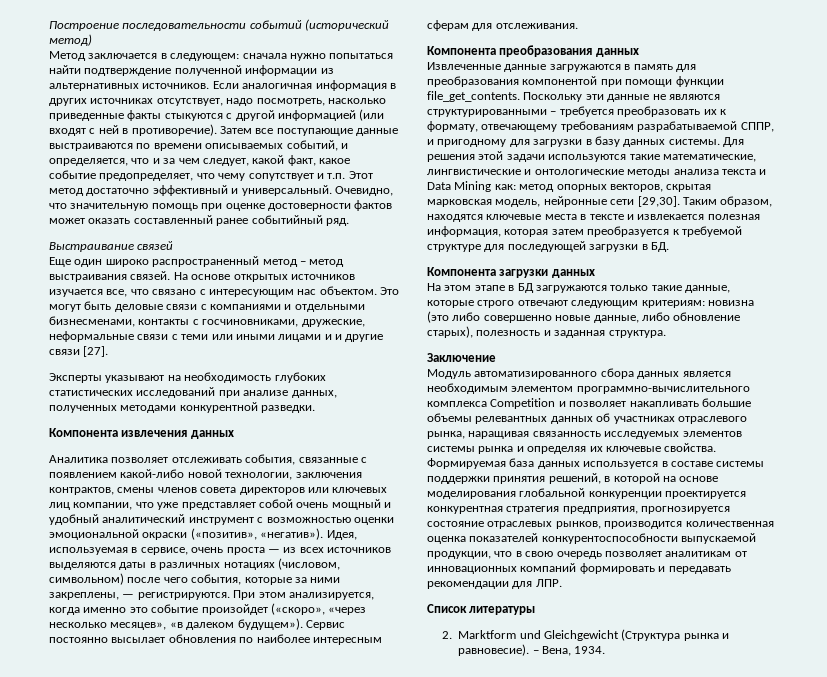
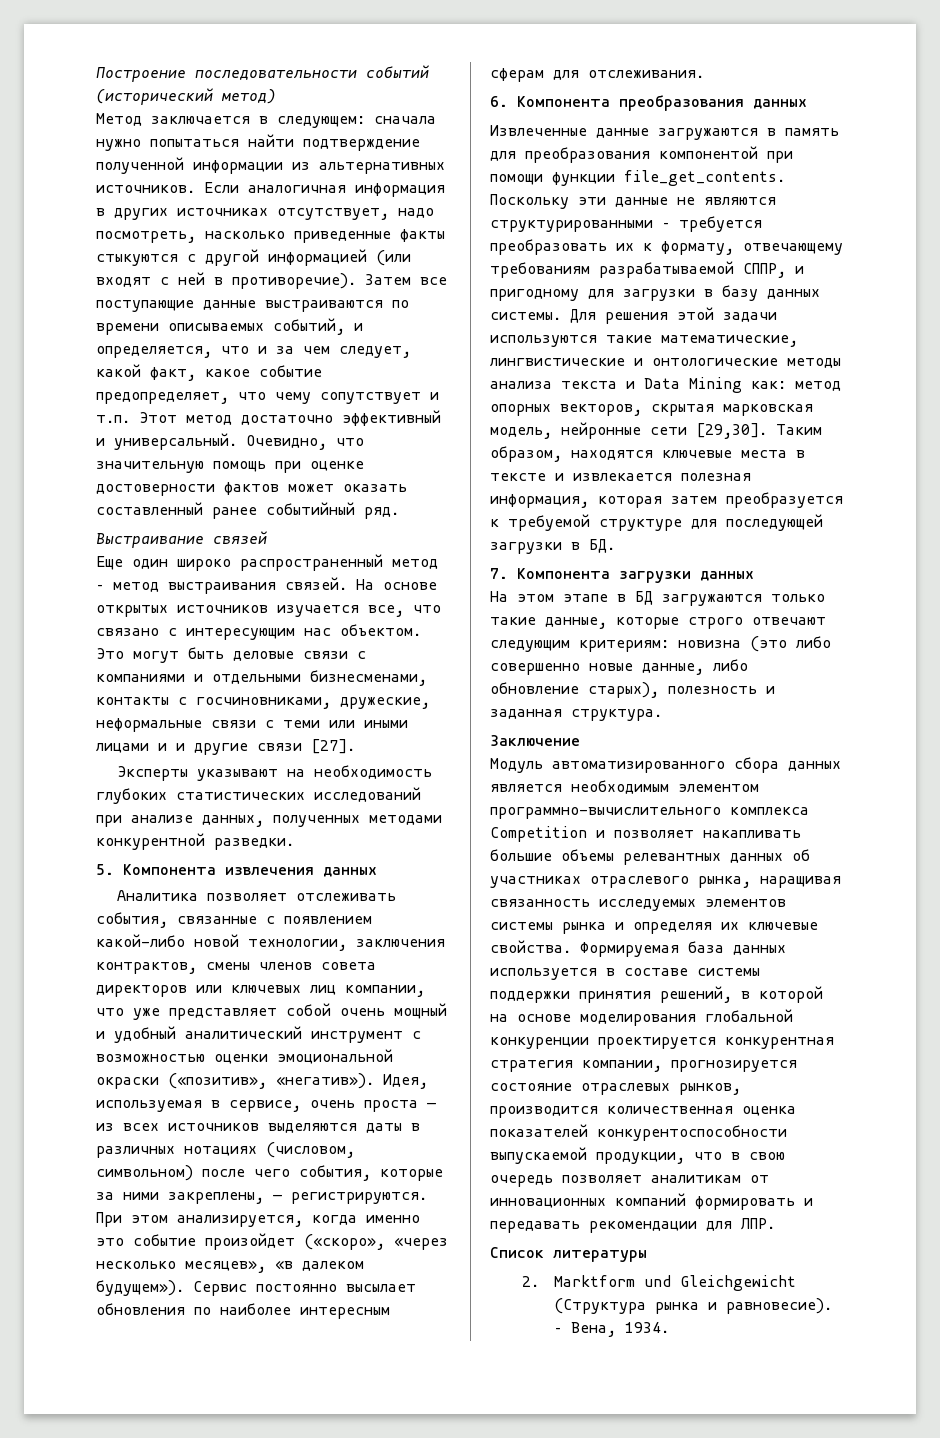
- Компонента извлечения данных
+ 5. Компонента извлечения данных
- Компонента преобразования данных
+ 6. Компонента преобразования данных
- Компонента загрузки данных
+ 7. Компонента загрузки данных
- Формируемая база данных используется в составе системы поддержки принятия решений, в которой на основе моделирования глобальной конкуренции проектируется конкурентная стратегия предприятия, прогнозируется состояние отраслевых рынков, производится количественная оценка показателей конкурентоспособности выпускаемой продукции, что в свою очередь позволяет аналитикам от инновационных компаний формировать и передавать рекомендации для ЛПР.
+ Формируемая база данных используется в составе системы поддержки принятия решений, в которой на основе моделирования глобальной конкуренции проектируется конкурентная стратегия компании, прогнозируется состояние отраслевых рынков, производится количественная оценка показателей конкурентоспособности выпускаемой продукции, что в свою очередь позволяет аналитикам от инновационных компаний формировать и передавать рекомендации для ЛПР.

